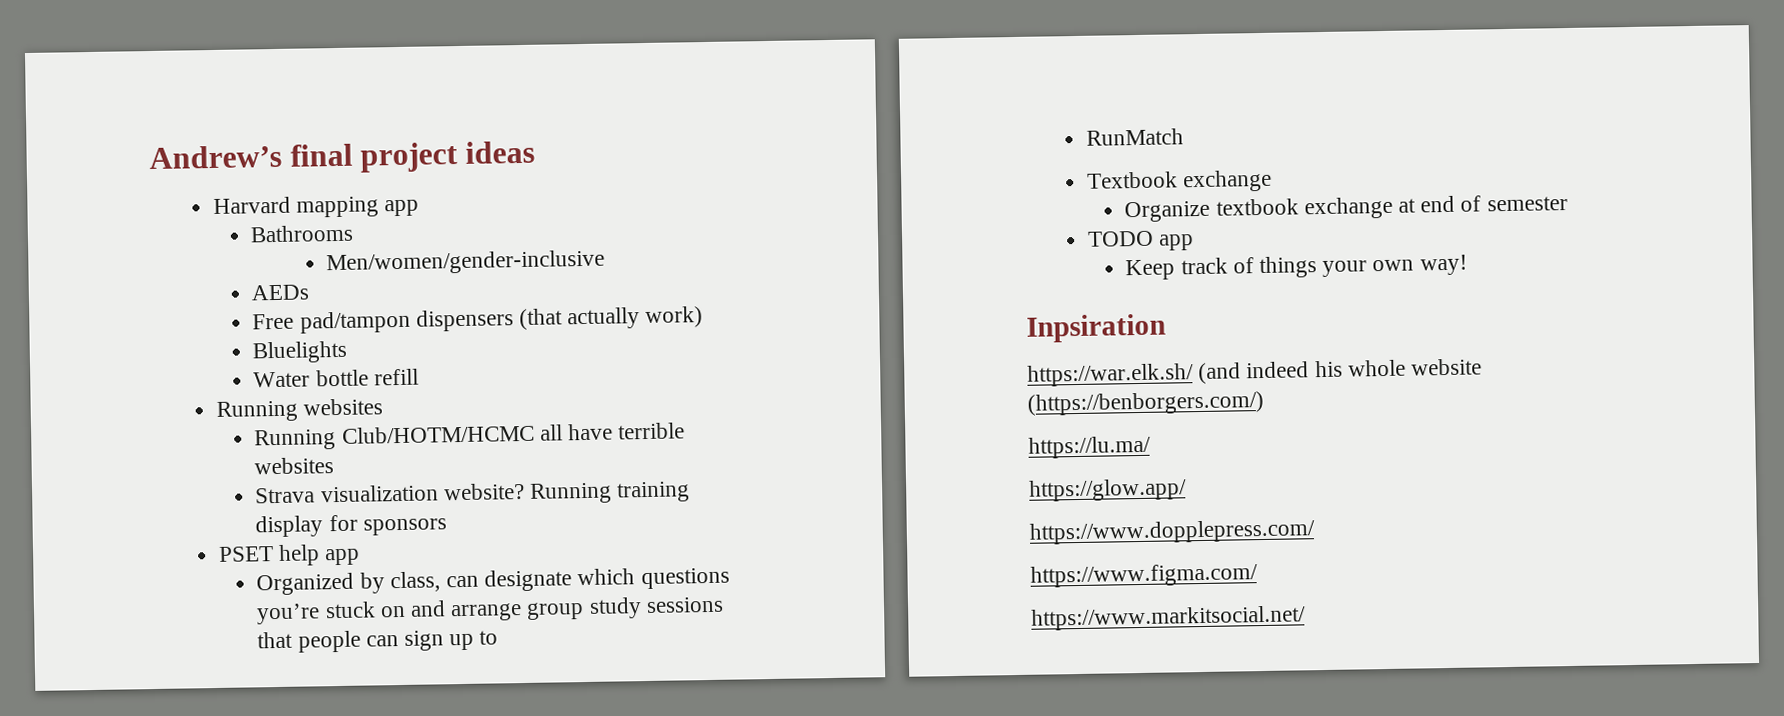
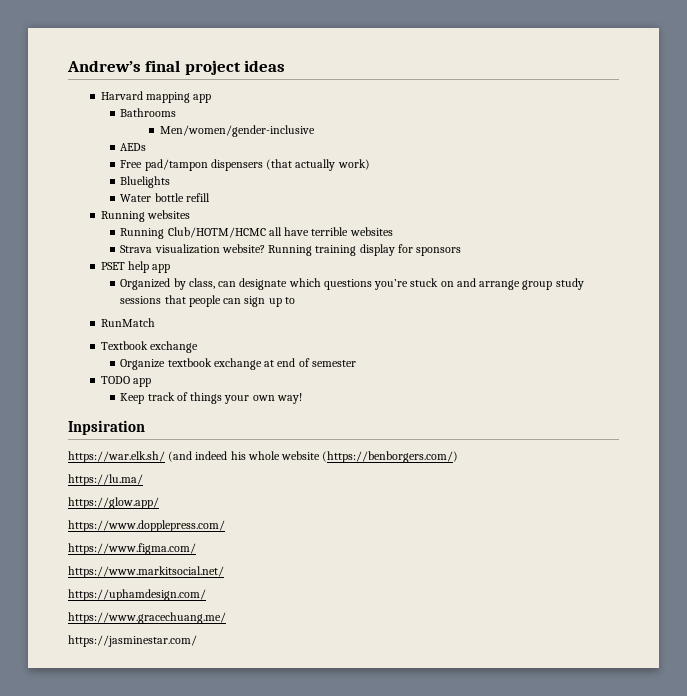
+ https://uphamdesign.com/
+ https://www.gracechuang.me/
+ https://jasminestar.com/

